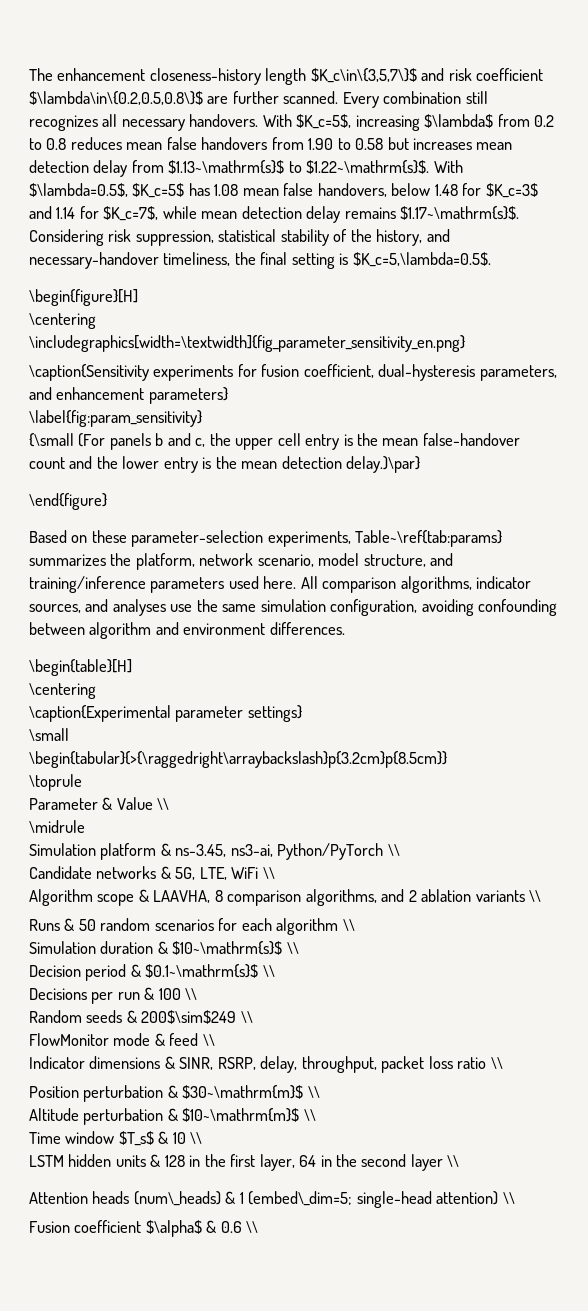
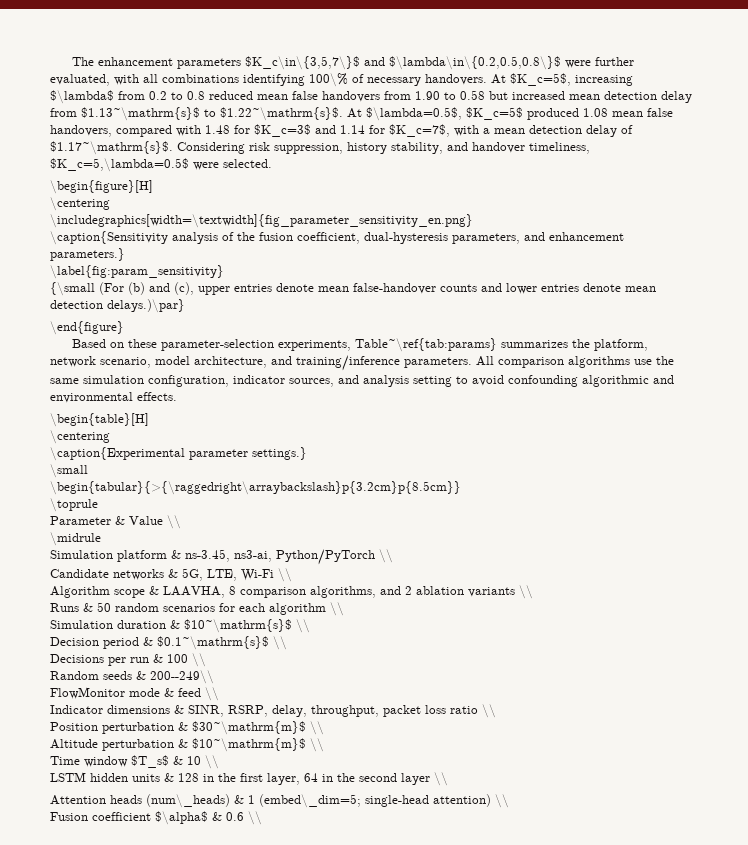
- The enhancement closeness-history length $K_c\in\{3,5,7\}$ and risk coefficient $\lambda\in\{0.2,0.5,0.8\}$ are further scanned. Every combination still recognizes all necessary handovers.
+ The enhancement parameters $K_c\in\{3,5,7\}$ and $\lambda\in\{0.2,0.5,0.8\}$ were further evaluated, with all combinations identifying 100\% of necessary handovers.
- With $K_c=5$, increasing $\lambda$ from 0.2 to 0.8 reduces mean false handovers from 1.90 to 0.58 but increases mean detection delay from $1.13~\mathrm{s}$ to $1.22~\mathrm{s}$. With $\lambda=0.5$, $K_c=5$ has 1.08 mean false handovers, below 1.48 for $K_c=3$ and 1.14 for $K_c=7$, while mean detection delay remains $1.17~\mathrm{s}$. Considering risk suppression, statistical stability of the history, and necessary-handover timeliness, the final setting is $K_c=5,\lambda=0.5$.
+ At $K_c=5$, increasing $\lambda$ from 0.2 to 0.8 reduced mean false handovers from 1.90 to 0.58 but increased mean detection delay from $1.13~\mathrm{s}$ to $1.22~\mathrm{s}$. At $\lambda=0.5$, $K_c=5$ produced 1.08 mean false handovers, compared with 1.48 for $K_c=3$ and 1.14 for $K_c=7$, with a mean detection delay of $1.17~\mathrm{s}$. Considering risk suppression, history stability, and handover timeliness, $K_c=5,\lambda=0.5$ were selected.
- \caption{Sensitivity experiments for fusion coefficient, dual-hysteresis parameters, and enhancement parameters}
+ \caption{Sensitivity analysis of the fusion coefficient, dual-hysteresis parameters, and enhancement parameters.}
- {\small (For panels b and c, the upper cell entry is the mean false-handover count and the lower entry is the mean detection delay.)\par}
+ {\small (For (b) and (c), upper entries denote mean false-handover counts and lower entries denote mean detection delays.)\par}
- Based on these parameter-selection experiments, Table~\ref{tab:params} summarizes the platform, network scenario, model structure, and training/inference parameters used here. All comparison algorithms, indicator sources, and analyses use the same simulation configuration, avoiding confounding between algorithm and environment differences.
+ Based on these parameter-selection experiments, Table~\ref{tab:params} summarizes the platform, network scenario, model architecture, and training/inference parameters. All comparison algorithms use the same simulation configuration, indicator sources, and analysis setting to avoid confounding algorithmic and environmental effects.
- \caption{Experimental parameter settings}
+ \caption{Experimental parameter settings.}
- Candidate networks & 5G, LTE, WiFi \\
+ Candidate networks & 5G, LTE, Wi-Fi \\
- Random seeds & 200$\sim$249 \\
+ Random seeds & 200--249\\

